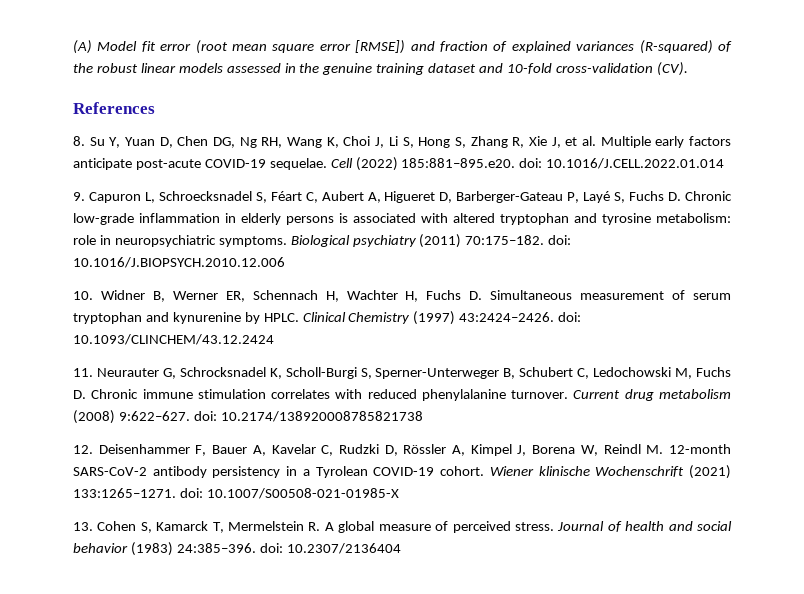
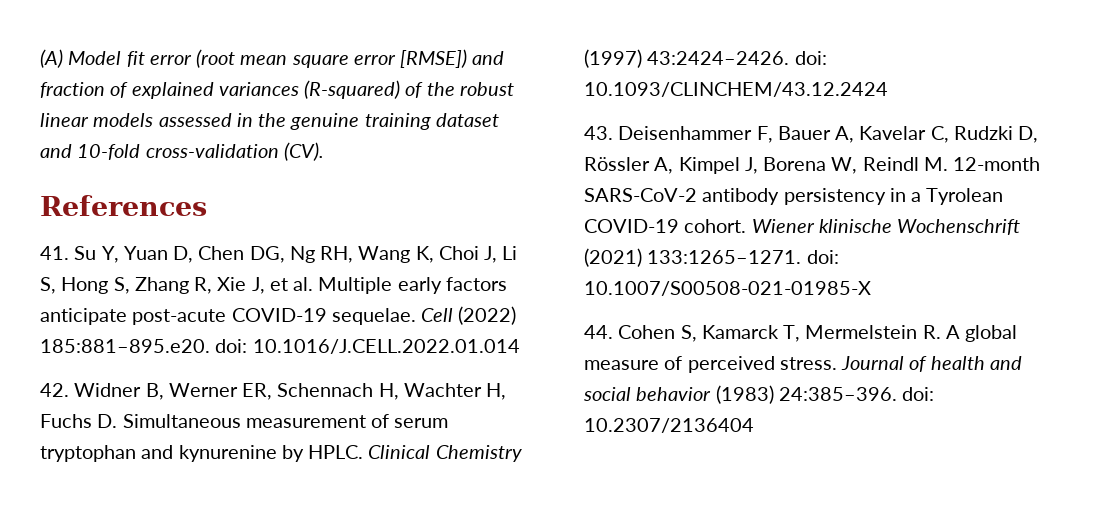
- 8. Su Y, Yuan D, Chen DG, Ng RH, Wang K, Choi J, Li S, Hong S, Zhang R, Xie J, et al. Multiple early factors anticipate post-acute COVID-19 sequelae.
+ 41. Su Y, Yuan D, Chen DG, Ng RH, Wang K, Choi J, Li S, Hong S, Zhang R, Xie J, et al. Multiple early factors anticipate post-acute COVID-19 sequelae.
- 9. Capuron L, Schroecksnadel S, Féart C, Aubert A, Higueret D, Barberger-Gateau P, Layé S, Fuchs D. Chronic low-grade inflammation in elderly persons is associated with altered tryptophan and tyrosine metabolism: role in neuropsychiatric symptoms. Biological psychiatry (2011) 70:175–182. doi: 10.1016/J.BIOPSYCH.2010.12.006
- 10. Widner B, Werner ER, Schennach H, Wachter H, Fuchs D. Simultaneous measurement of serum tryptophan and kynurenine by HPLC.
+ 42. Widner B, Werner ER, Schennach H, Wachter H, Fuchs D. Simultaneous measurement of serum tryptophan and kynurenine by HPLC.
- 11. Neurauter G, Schrocksnadel K, Scholl-Burgi S, Sperner-Unterweger B, Schubert C, Ledochowski M, Fuchs D. Chronic immune stimulation correlates with reduced phenylalanine turnover. Current drug metabolism (2008) 9:622–627. doi: 10.2174/138920008785821738
- 12. Deisenhammer F, Bauer A, Kavelar C, Rudzki D, Rössler A, Kimpel J, Borena W, Reindl M. 12-month SARS-CoV-2 antibody persistency in a Tyrolean COVID-19 cohort.
+ 43. Deisenhammer F, Bauer A, Kavelar C, Rudzki D, Rössler A, Kimpel J, Borena W, Reindl M. 12-month SARS-CoV-2 antibody persistency in a Tyrolean COVID-19 cohort.
- 13. Cohen S, Kamarck T, Mermelstein R. A global measure of perceived stress.
+ 44. Cohen S, Kamarck T, Mermelstein R. A global measure of perceived stress.

